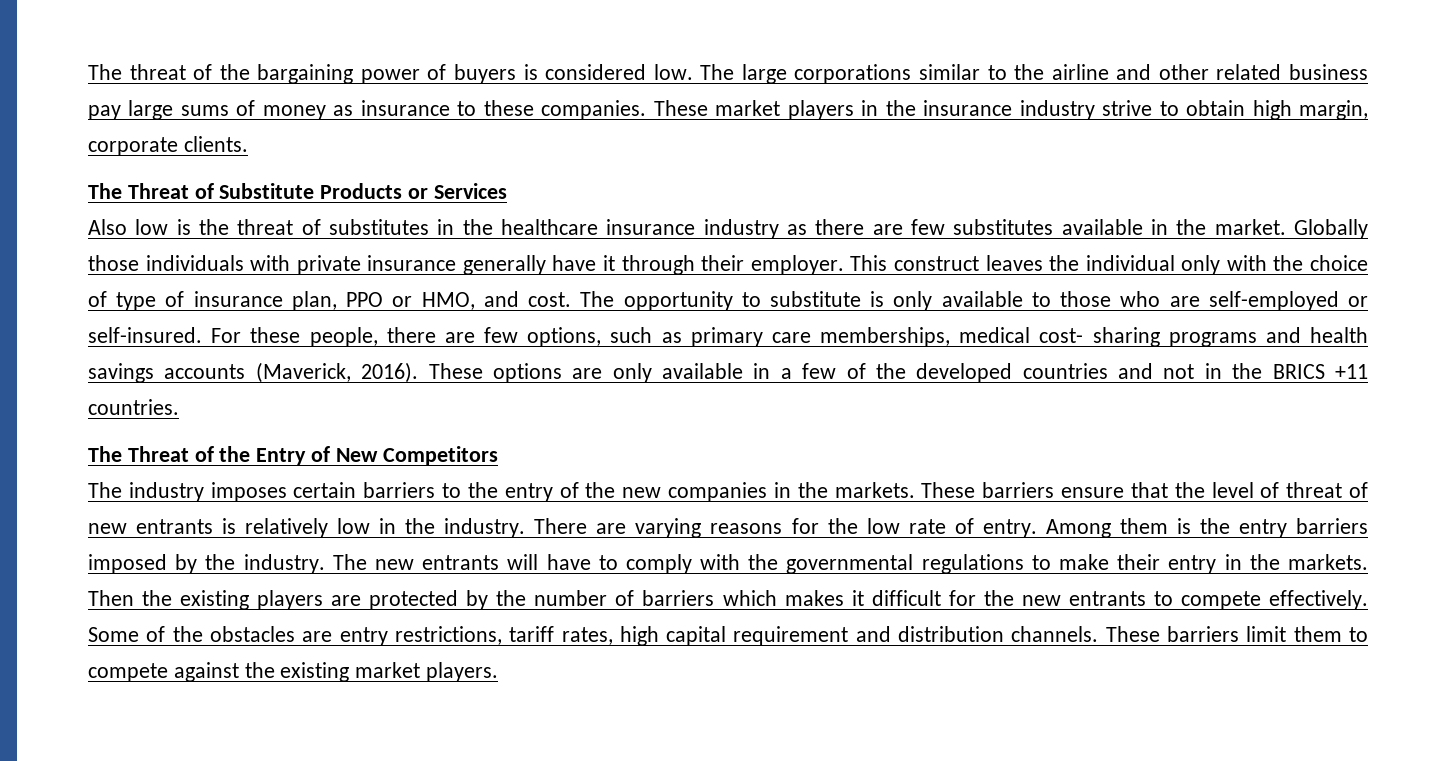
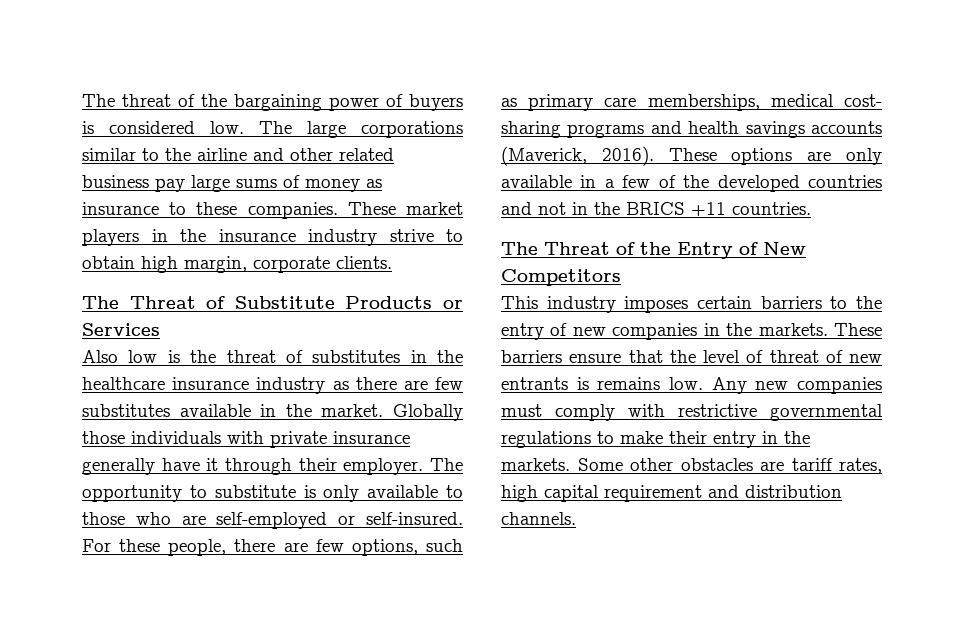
- This construct leaves the individual only with the choice of type of insurance plan, PPO or HMO, and cost.
- The industry imposes certain barriers to the entry of the new companies in the markets.
+ This industry imposes certain barriers to the entry of new companies in the markets.
- These barriers ensure that the level of threat of new entrants is relatively low in the industry. There are varying reasons for the low rate of entry. Among them is the entry barriers imposed by the industry. The new entrants will have to comply with the governmental regulations to make their entry in the markets.
+ These barriers ensure that the level of threat of new entrants is remains low. Any new companies must comply with restrictive governmental regulations to make their entry in the markets.
- Then the existing players are protected by the number of barriers which makes it difficult for the new entrants to compete effectively. Some of the obstacles are entry restrictions, tariff rates, high capital requirement and distribution channels. These barriers limit them to compete against the existing market players.
+ Some other obstacles are tariff rates, high capital requirement and distribution channels.

